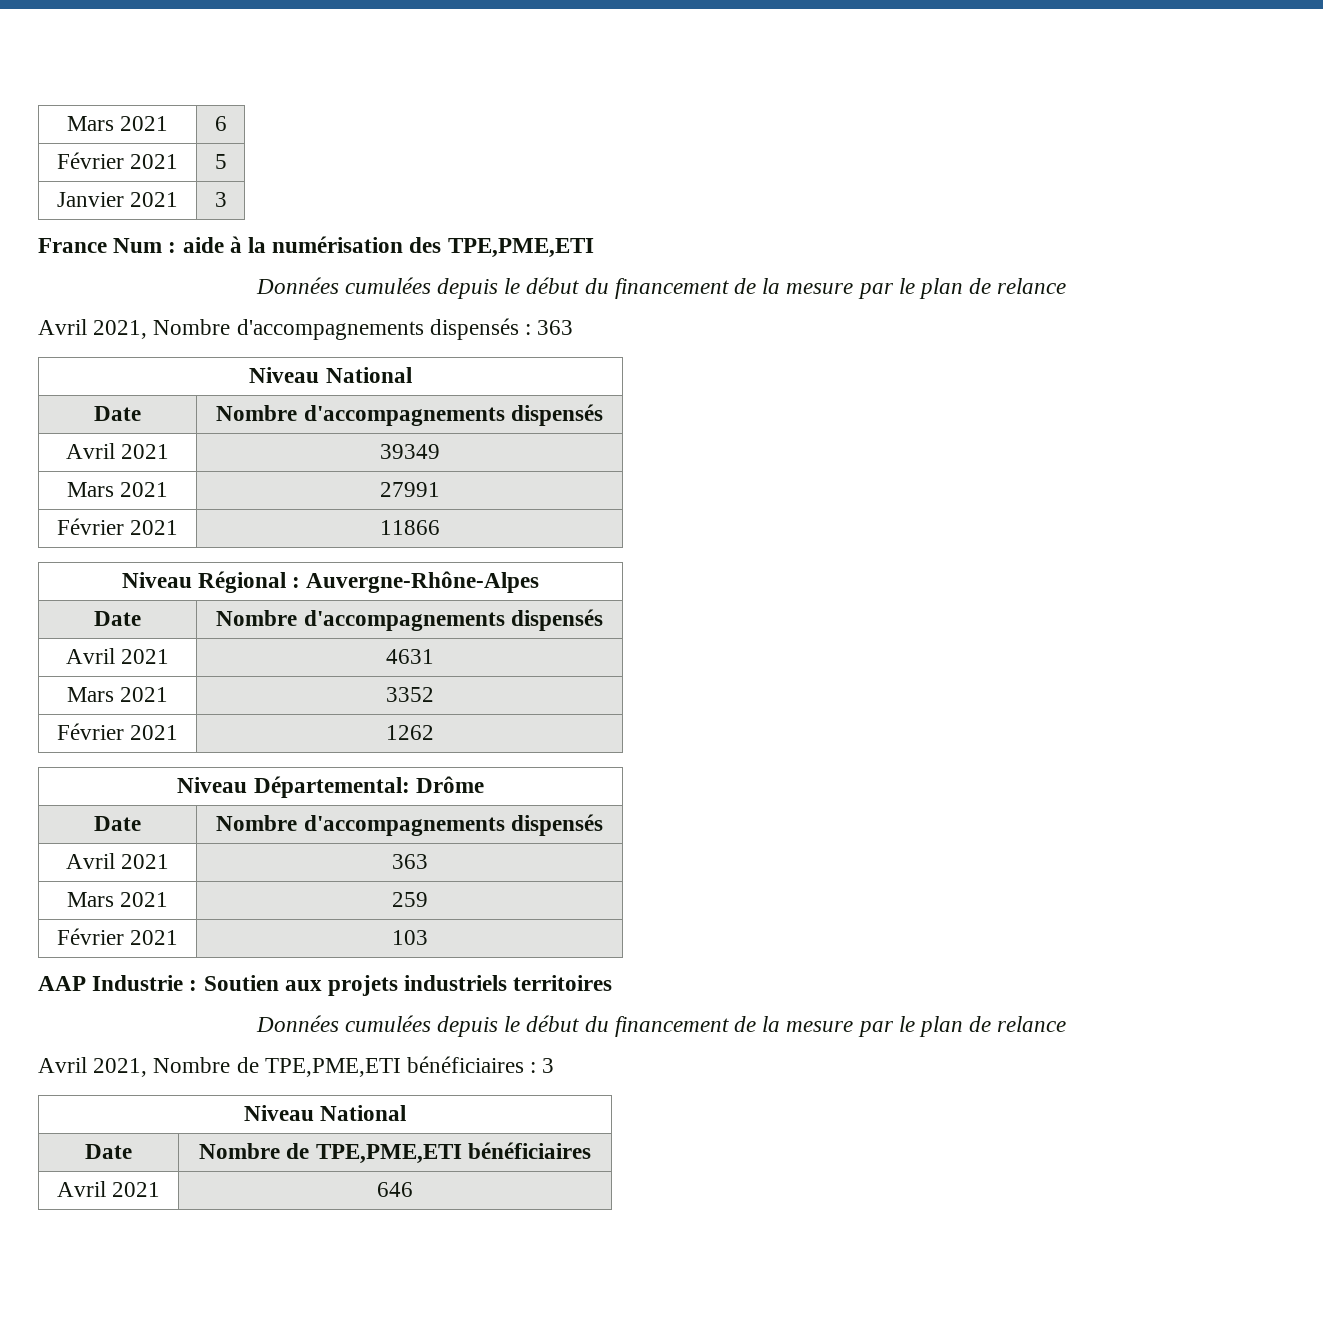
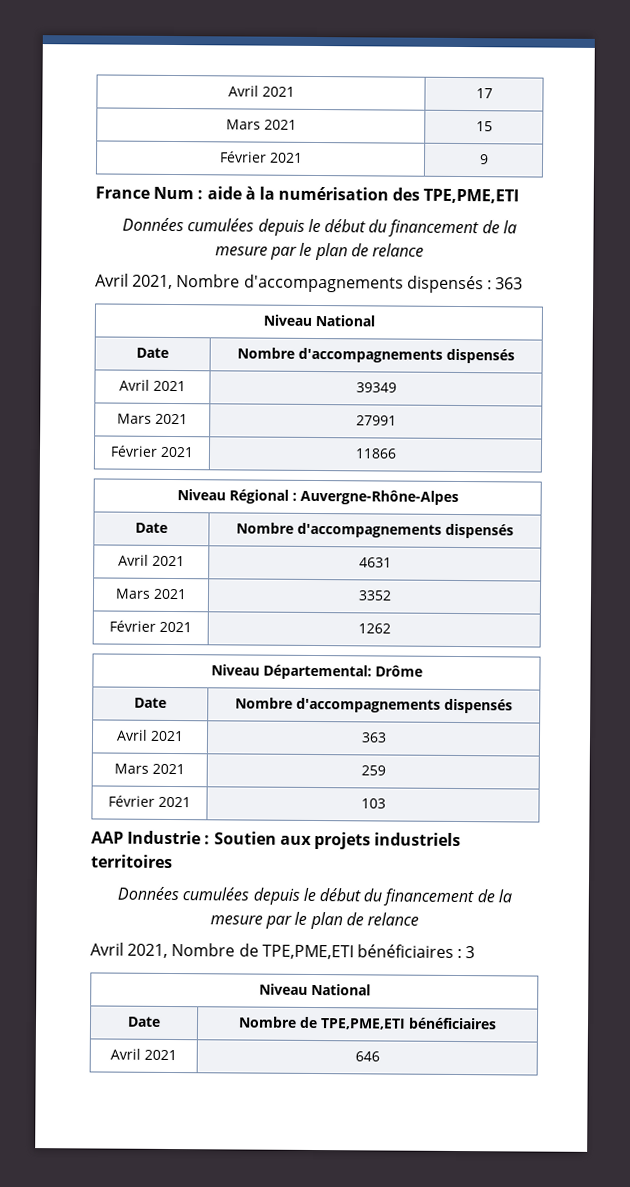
- Mars 2021 | 6
- Février 2021 | 5
- Janvier 2021 | 3
+ Avril 2021 | 17
+ Mars 2021 | 15
+ Février 2021 | 9

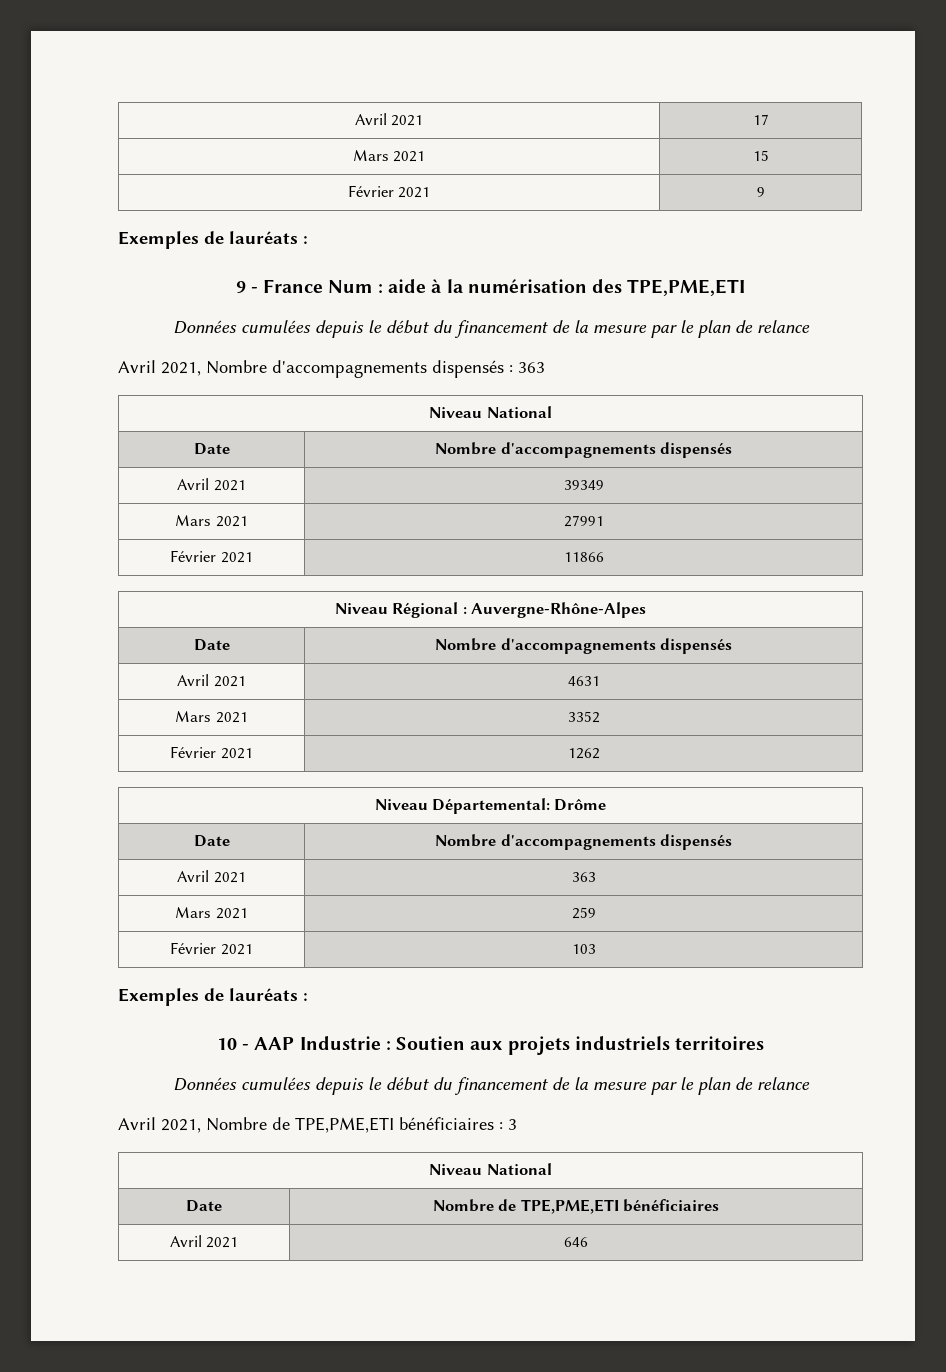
  Février 2021 | 9
- France Num : aide à la numérisation des TPE,PME,ETI
+ Exemples de lauréats :
+ 9 - France Num : aide à la numérisation des TPE,PME,ETI
  Février 2021 | 103
- AAP Industrie : Soutien aux projets industriels territoires
+ Exemples de lauréats :
+ 10 - AAP Industrie : Soutien aux projets industriels territoires

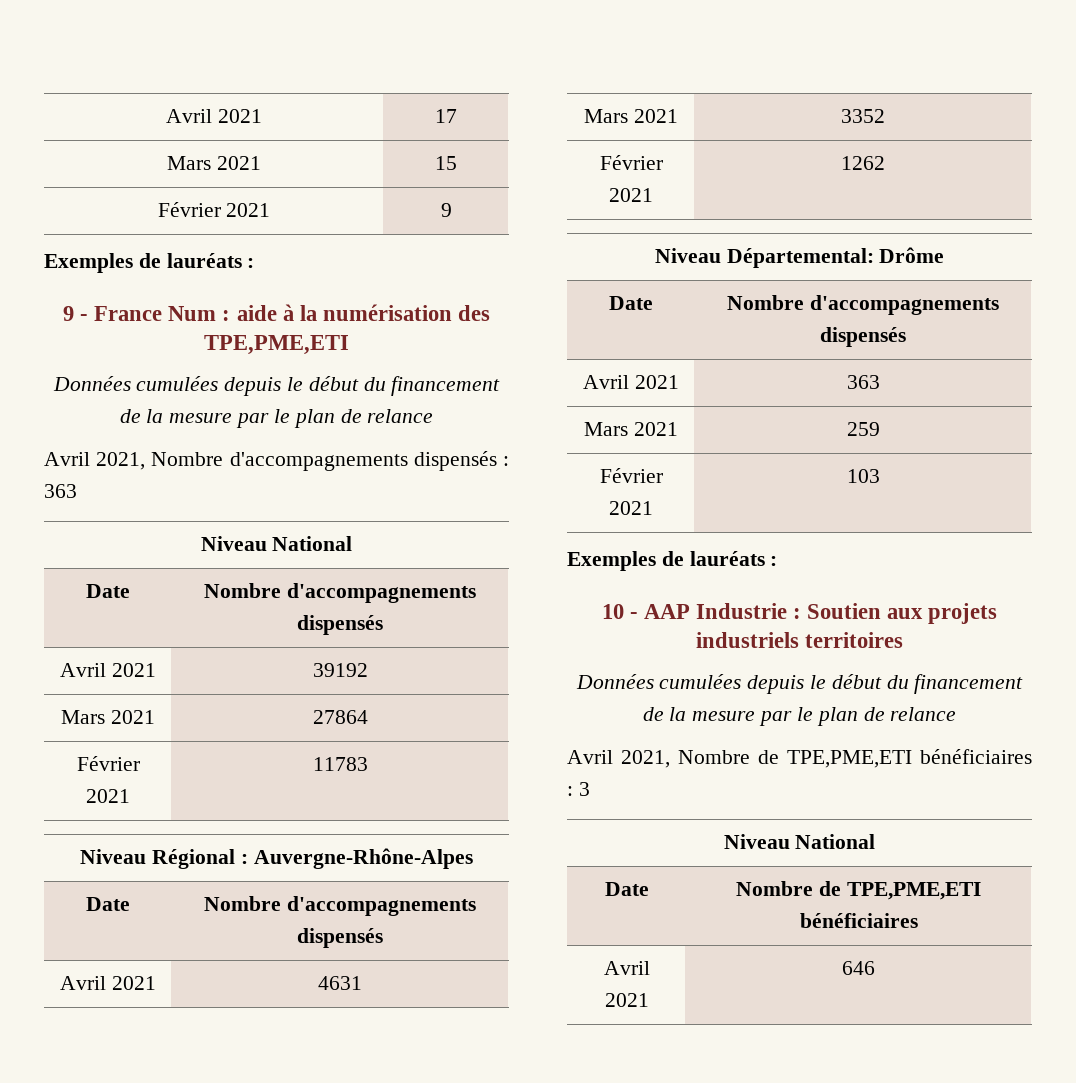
- Avril 2021 | 39349
- Mars 2021 | 27991
- Février 2021 | 11866
+ Avril 2021 | 39192
+ Mars 2021 | 27864
+ Février 2021 | 11783

